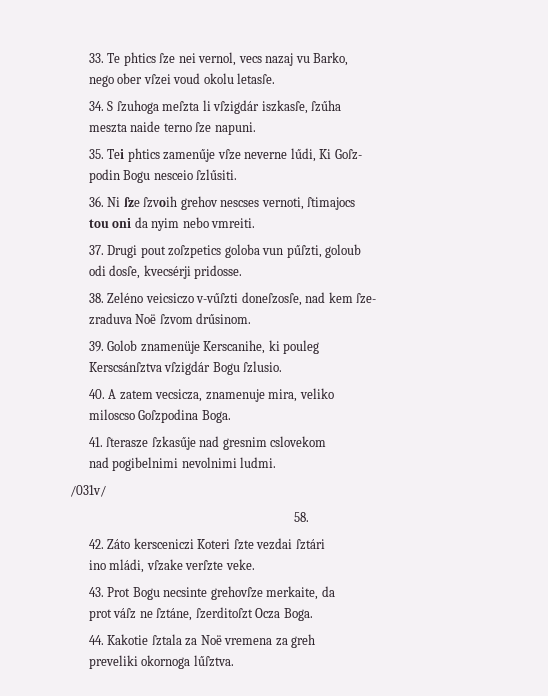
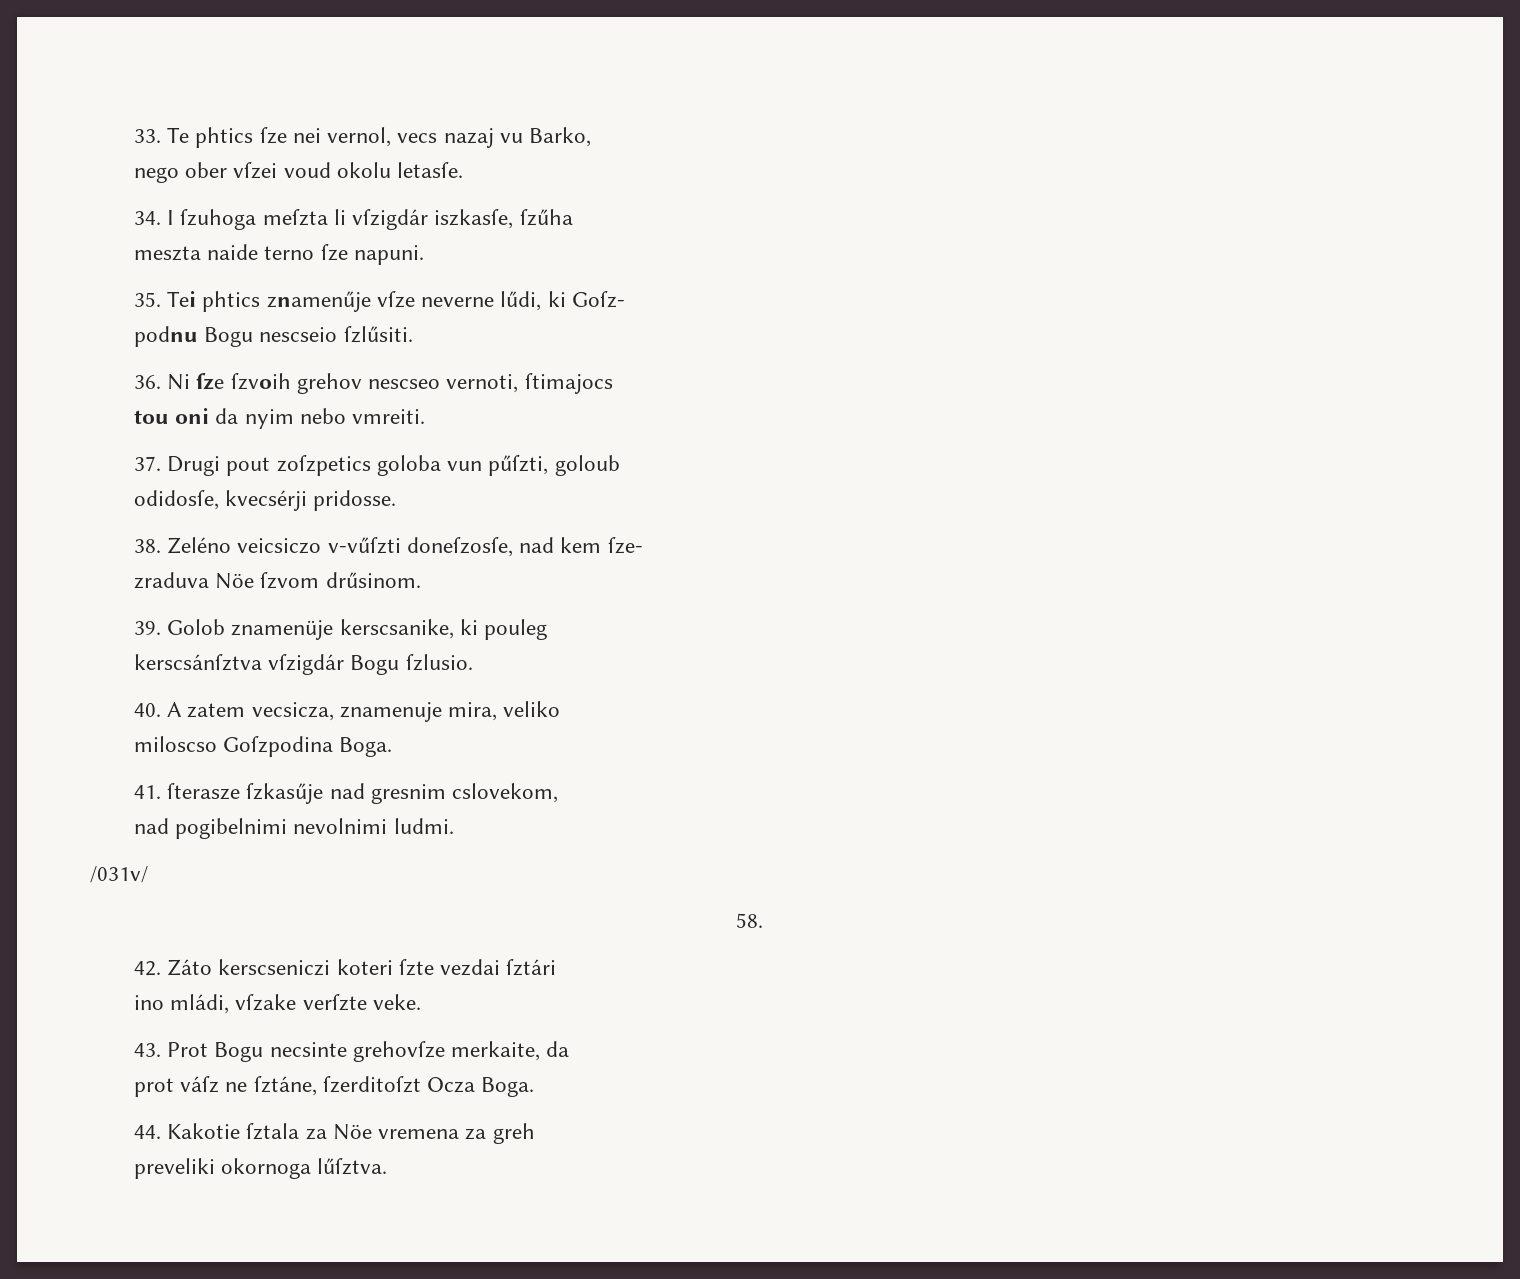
- 34. S ſzuhoga meſzta li vſzigdár iszkasſe, ſzűha
+ 34. I ſzuhoga meſzta li vſzigdár iszkasſe, ſzűha
- 35. Tei phtics zamenűje vſze neverne lűdi, Ki Goſz-
+ 35. Tei phtics znamenűje vſze neverne lűdi, ki Goſz-
- podin Bogu nesceio ſzlűsiti.
+ podnu Bogu nescseio ſzlűsiti.
- 36. Ni ſze ſzvoih grehov nescses vernoti, ſtimajocs
+ 36. Ni ſze ſzvoih grehov nescseo vernoti, ſtimajocs
- odi dosſe, kvecsérji pridosse.
+ odidosſe, kvecsérji pridosse.
- zraduva Noë ſzvom drűsinom.
+ zraduva Nöe ſzvom drűsinom.
- 39. Golob znamenüje Kerscanihe, ki pouleg
+ 39. Golob znamenüje kerscsanike, ki pouleg
- Kerscsánſztva vſzigdár Bogu ſzlusio.
+ kerscsánſztva vſzigdár Bogu ſzlusio.
- 41. ſterasze ſzkasűje nad gresnim cslovekom
+ 41. ſterasze ſzkasűje nad gresnim cslovekom,
- 42. Záto kersceniczi Koteri ſzte vezdai ſztári
+ 42. Záto kerscseniczi koteri ſzte vezdai ſztári
- 44. Kakotie ſztala za Noë vremena za greh
+ 44. Kakotie ſztala za Nöe vremena za greh

